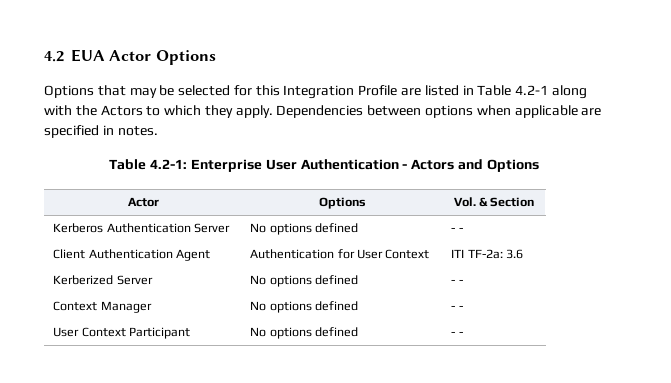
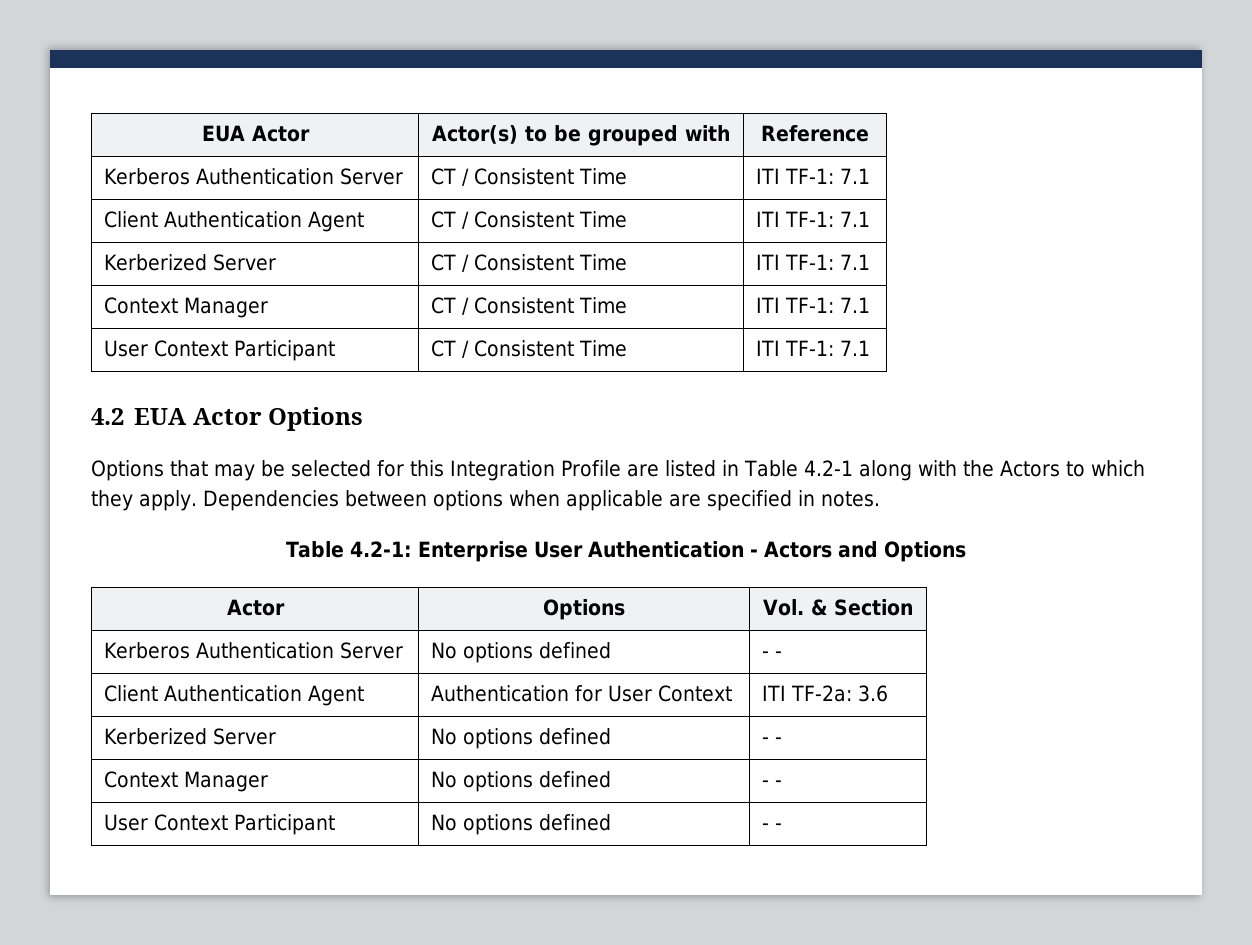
+ EUA Actor | Actor(s) to be grouped with | Reference
+ Kerberos Authentication Server | CT / Consistent Time | ITI TF-1: 7.1
+ Client Authentication Agent | CT / Consistent Time | ITI TF-1: 7.1
+ Kerberized Server | CT / Consistent Time | ITI TF-1: 7.1
+ Context Manager | CT / Consistent Time | ITI TF-1: 7.1
+ User Context Participant | CT / Consistent Time | ITI TF-1: 7.1

